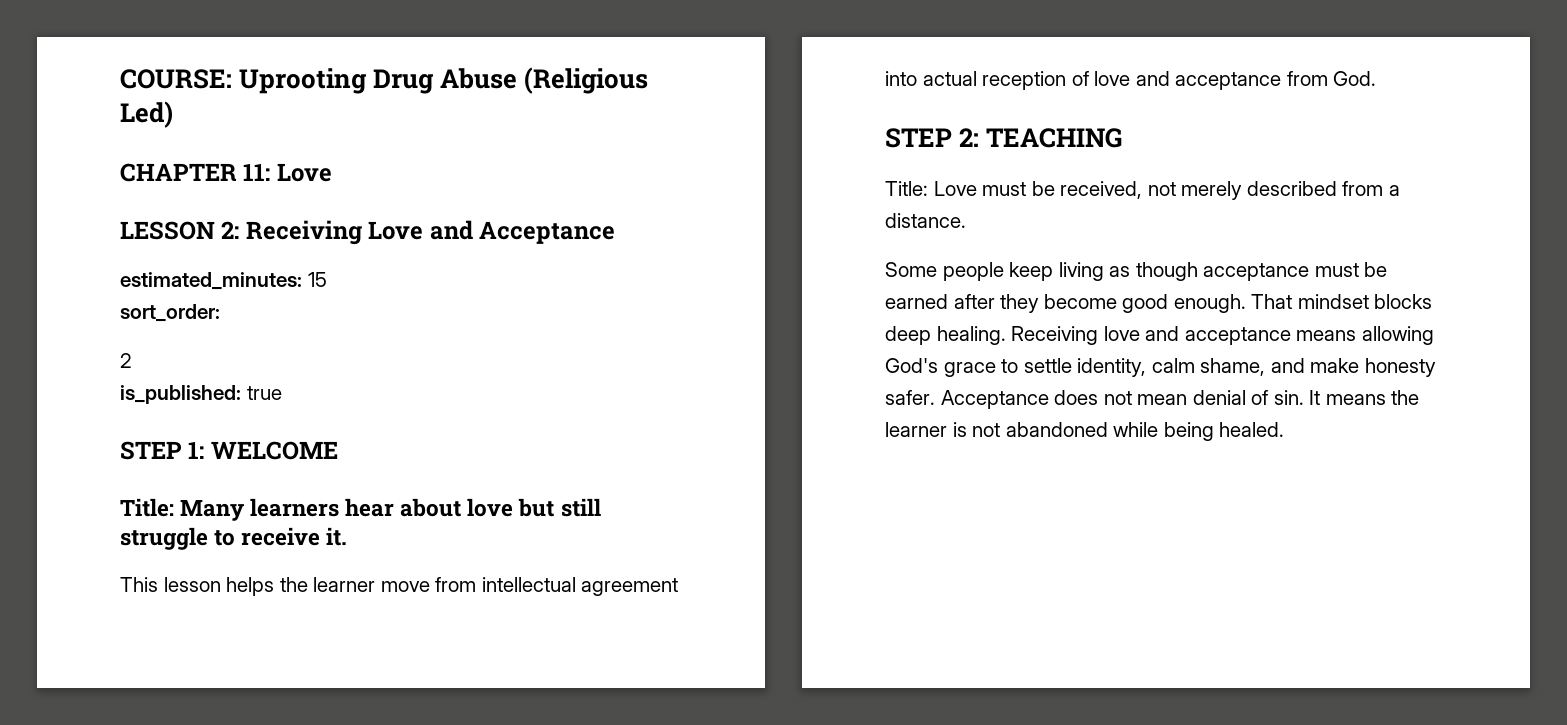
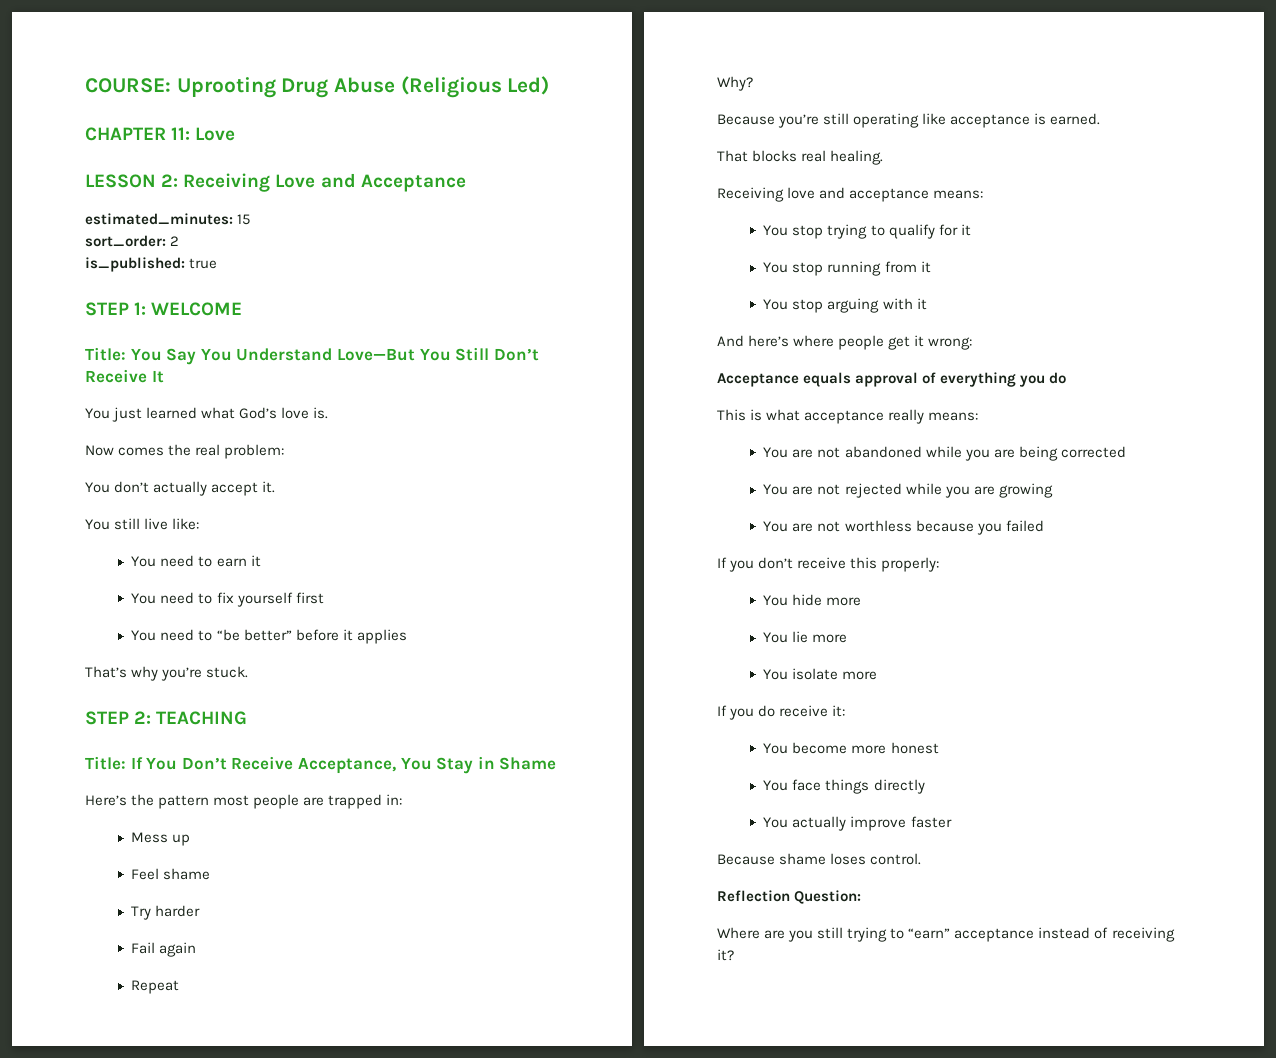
- sort_order:
- 2
+ sort_order: 2
- Title: Many learners hear about love but still struggle to receive it.
- This lesson helps the learner move from intellectual agreement into actual reception of love and acceptance from God.
+ Title: You Say You Understand Love—But You Still Don’t Receive It
+ You just learned what God’s love is.
+ Now comes the real problem:
+ You don’t actually accept it.
+ You still live like:
+ You need to earn it
+ You need to fix yourself first
+ You need to “be better” before it applies
+ That’s why you’re stuck.
  STEP 2: TEACHING
- Title: Love must be received, not merely described from a distance.
- Some people keep living as though acceptance must be earned after they become good enough. That mindset blocks deep healing. Receiving love and acceptance means allowing God's grace to settle identity, calm shame, and make honesty safer. Acceptance does not mean denial of sin. It means the learner is not abandoned while being healed.
+ Title: If You Don’t Receive Acceptance, You Stay in Shame
+ Here’s the pattern most people are trapped in:
+ Mess up
+ Feel shame
+ Try harder
+ Fail again
+ Repeat
+ Why?
+ Because you’re still operating like acceptance is earned.
+ That blocks real healing.
+ Receiving love and acceptance means:
+ You stop trying to qualify for it
+ You stop running from it
+ You stop arguing with it
+ And here’s where people get it wrong:
+ Acceptance equals approval of everything you do
+ This is what acceptance really means:
+ You are not abandoned while you are being corrected
+ You are not rejected while you are growing
+ You are not worthless because you failed
+ If you don’t receive this properly:
+ You hide more
+ You lie more
+ You isolate more
+ If you do receive it:
+ You become more honest
+ You face things directly
+ You actually improve faster
+ Because shame loses control.
+ Reflection Question:
+ Where are you still trying to “earn” acceptance instead of receiving it?

